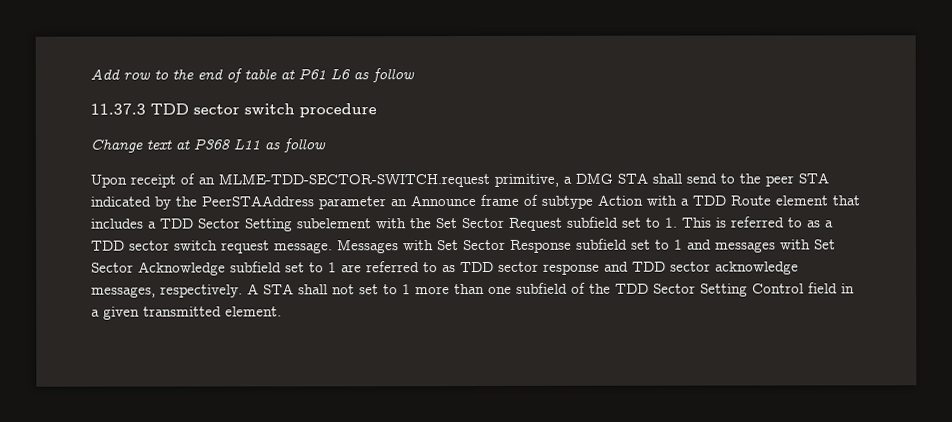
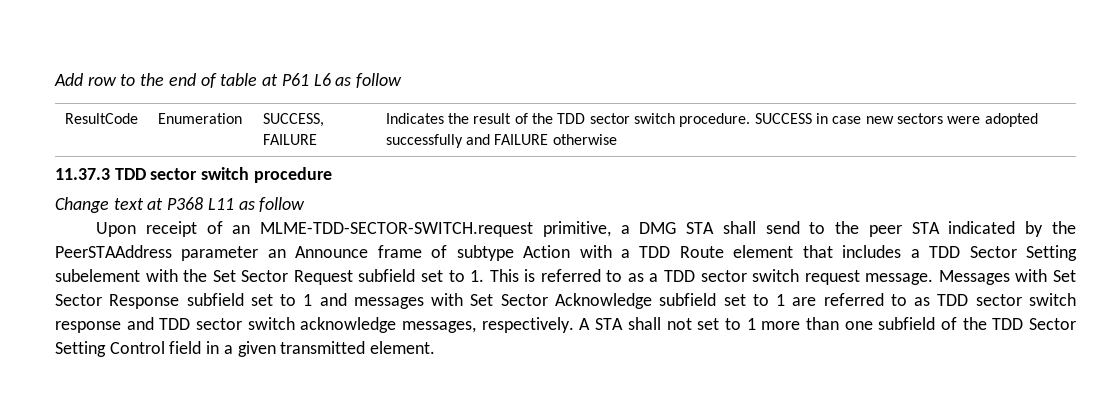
+ ResultCode | Enumeration | SUCCESS, FAILURE | Indicates the result of the TDD sector switch procedure. SUCCESS in case new sectors were adopted successfully and FAILURE otherwise
- Messages with Set Sector Response subfield set to 1 and messages with Set Sector Acknowledge subfield set to 1 are referred to as TDD sector response and TDD sector acknowledge messages, respectively.
+ Messages with Set Sector Response subfield set to 1 and messages with Set Sector Acknowledge subfield set to 1 are referred to as TDD sector switch response and TDD sector switch acknowledge messages, respectively.

